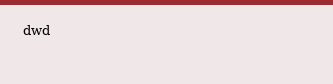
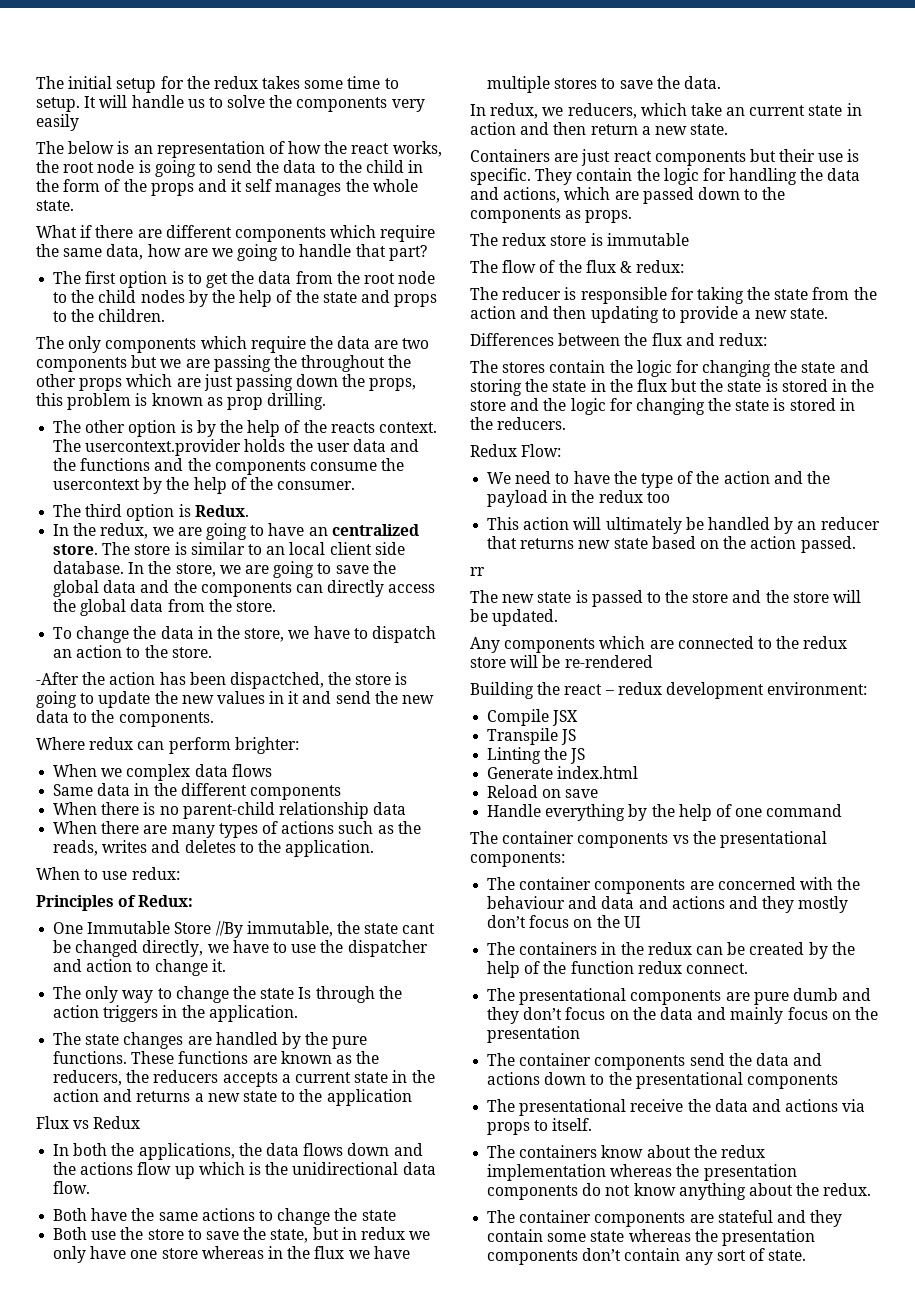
- dwd
+ The initial setup for the redux takes some time to setup. It will handle us to solve the components very easily
+ The below is an representation of how the react works, the root node is going to send the data to the child in the form of the props and it self manages the whole state.
+ What if there are different components which require the same data, how are we going to handle that part?
+ The first option is to get the data from the root node to the child nodes by the help of the state and props to the children.
+ The only components which require the data are two components but we are passing the throughout the other props which are just passing down the props, this problem is known as prop drilling.
+ The other option is by the help of the reacts context. The usercontext.provider holds the user data and the functions and the components consume the usercontext by the help of the consumer.
+ The third option is Redux.
+ In the redux, we are going to have an centralized store. The store is similar to an local client side database. In the store, we are going to save the global data and the components can directly access the global data from the store.
+ To change the data in the store, we have to dispatch an action to the store.
+ -After the action has been dispactched, the store is going to update the new values in it and send the new data to the components.
+ Where redux can perform brighter:
+ When we complex data flows
+ Same data in the different components
+ When there is no parent-child relationship data
+ When there are many types of actions such as the reads, writes and deletes to the application.
+ When to use redux:
+ Principles of Redux:
+ One Immutable Store //By immutable, the state cant be changed directly, we have to use the dispatcher and action to change it.
+ The only way to change the state Is through the action triggers in the application.
+ The state changes are handled by the pure functions. These functions are known as the reducers, the reducers accepts a current state in the action and returns a new state to the application
+ Flux vs Redux
+ In both the applications, the data flows down and the actions flow up which is the unidirectional data flow.
+ Both have the same actions to change the state
+ Both use the store to save the state, but in redux we only have one store whereas in the flux we have multiple stores to save the data.
+ In redux, we reducers, which take an current state in action and then return a new state.
+ Containers are just react components but their use is specific. They contain the logic for handling the data and actions, which are passed down to the components as props.
+ The redux store is immutable
+ The flow of the flux & redux:
+ The reducer is responsible for taking the state from the action and then updating to provide a new state.
+ Differences between the flux and redux:
+ The stores contain the logic for changing the state and storing the state in the flux but the state is stored in the store and the logic for changing the state is stored in the reducers.
+ Redux Flow:
+ We need to have the type of the action and the payload in the redux too
+ This action will ultimately be handled by an reducer that returns new state based on the action passed.
+ rr
+ The new state is passed to the store and the store will be updated.
+ Any components which are connected to the redux store will be re-rendered
+ Building the react – redux development environment:
+ Compile JSX
+ Transpile JS
+ Linting the JS
+ Generate index.html
+ Reload on save
+ Handle everything by the help of one command
+ The container components vs the presentational components:
+ The container components are concerned with the behaviour and data and actions and they mostly don’t focus on the UI
+ The containers in the redux can be created by the help of the function redux connect.
+ The presentational components are pure dumb and they don’t focus on the data and mainly focus on the presentation
+ The container components send the data and actions down to the presentational components
+ The presentational receive the data and actions via props to itself.
+ The containers know about the redux implementation whereas the presentation components do not know anything about the redux.
+ The container components are stateful and they contain some state whereas the presentation components don’t contain any sort of state.

